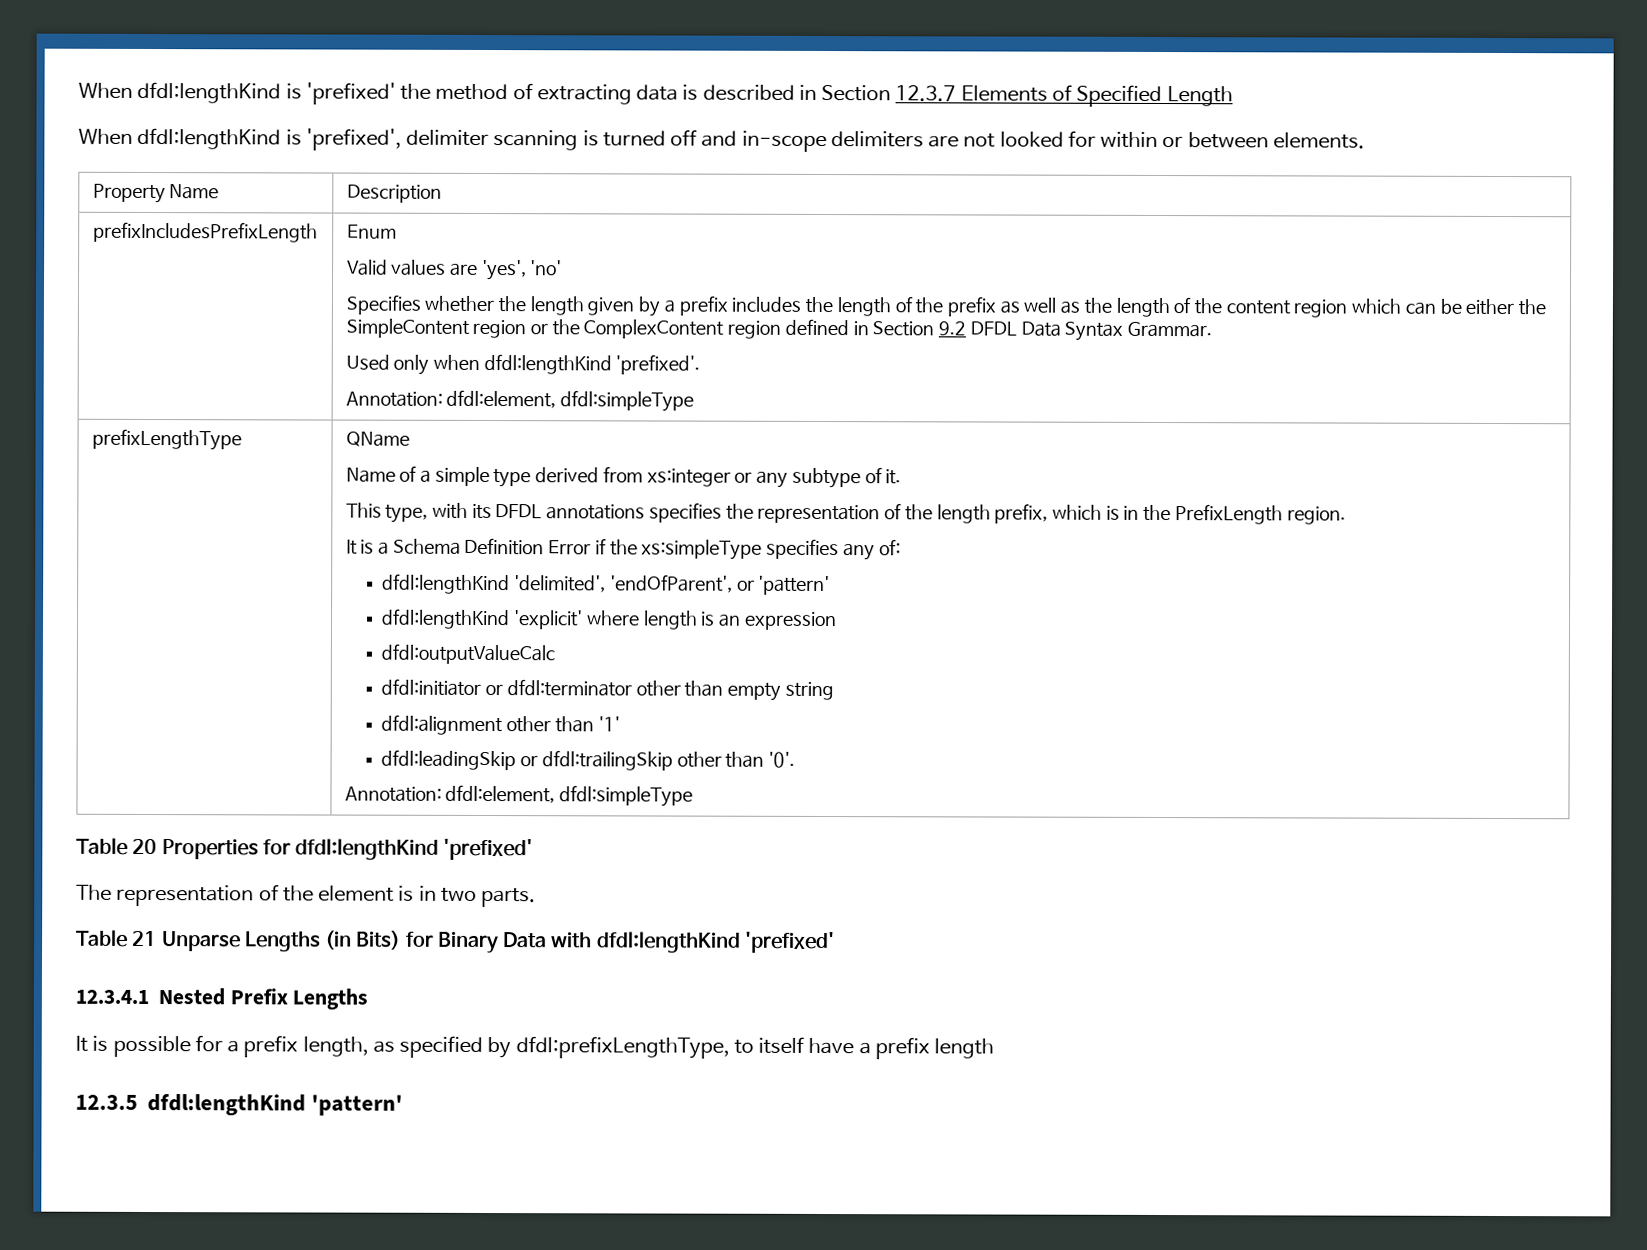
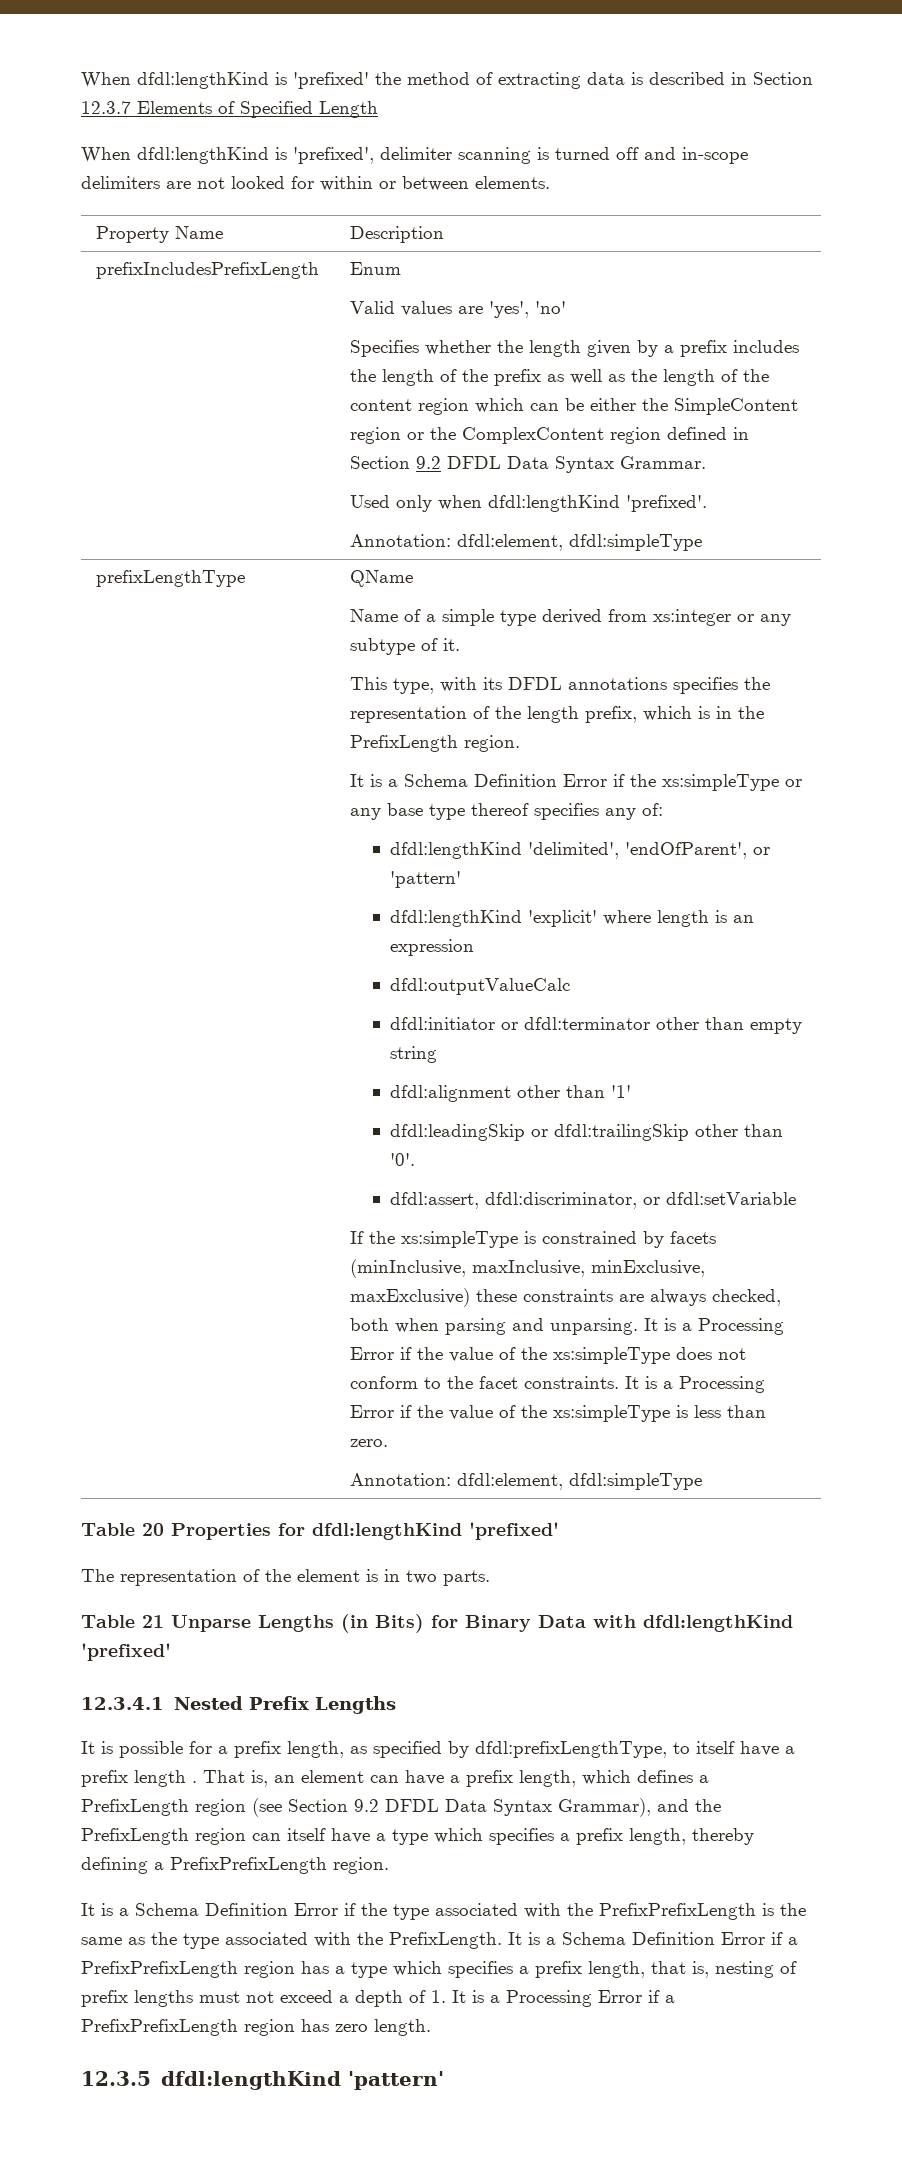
- It is a Schema Definition Error if the xs:simpleType specifies any of:
+ It is a Schema Definition Error if the xs:simpleType or any base type thereof specifies any of:
+ dfdl:assert, dfdl:discriminator, or dfdl:setVariable
+ If the xs:simpleType is constrained by facets (minInclusive, maxInclusive, minExclusive, maxExclusive) these constraints are always checked, both when parsing and unparsing. It is a Processing Error if the value of the xs:simpleType does not conform to the facet constraints. It is a Processing Error if the value of the xs:simpleType is less than zero.
- It is possible for a prefix length, as specified by dfdl:prefixLengthType, to itself have a prefix length
+ It is possible for a prefix length, as specified by dfdl:prefixLengthType, to itself have a prefix length . That is, an element can have a prefix length, which defines a PrefixLength region (see Section 9.2 DFDL Data Syntax Grammar), and the PrefixLength region can itself have a type which specifies a prefix length, thereby defining a PrefixPrefixLength region.
+ It is a Schema Definition Error if the type associated with the PrefixPrefixLength is the same as the type associated with the PrefixLength. It is a Schema Definition Error if a PrefixPrefixLength region has a type which specifies a prefix length, that is, nesting of prefix lengths must not exceed a depth of 1. It is a Processing Error if a PrefixPrefixLength region has zero length.

